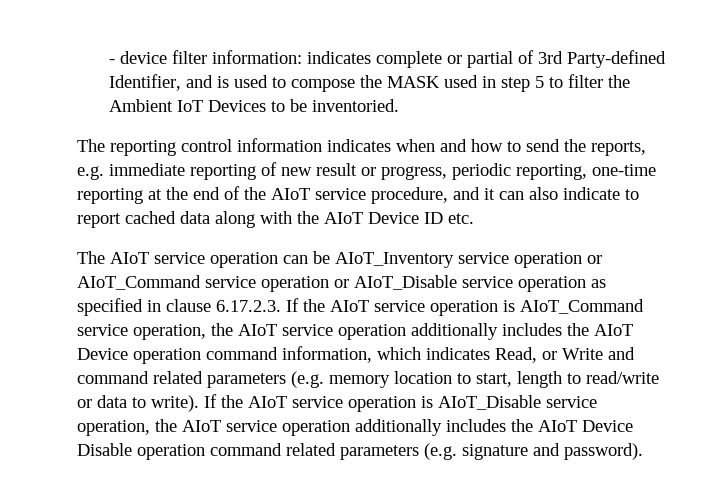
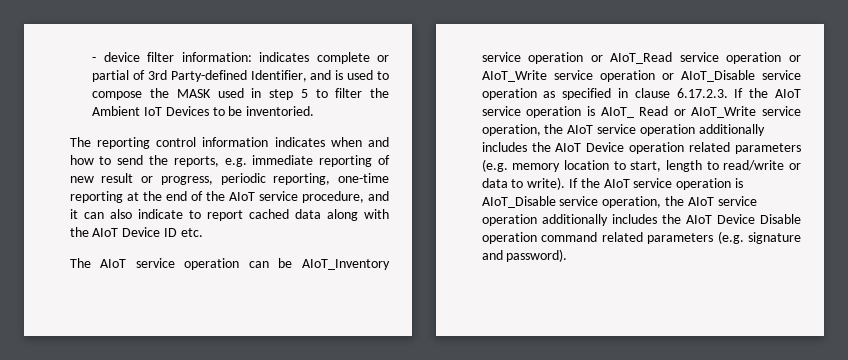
- The AIoT service operation can be AIoT_Inventory service operation or AIoT_Command service operation or AIoT_Disable service operation as specified in clause 6.17.2.3. If the AIoT service operation is AIoT_Command service operation, the AIoT service operation additionally includes the AIoT Device operation command information, which indicates Read, or Write and command related parameters (e.g. memory location to start, length to read/write or data to write).
+ The AIoT service operation can be AIoT_Inventory service operation or AIoT_Read service operation or AIoT_Write service operation or AIoT_Disable service operation as specified in clause 6.17.2.3. If the AIoT service operation is AIoT_ Read or AIoT_Write service operation, the AIoT service operation additionally includes the AIoT Device operation related parameters (e.g. memory location to start, length to read/write or data to write).

